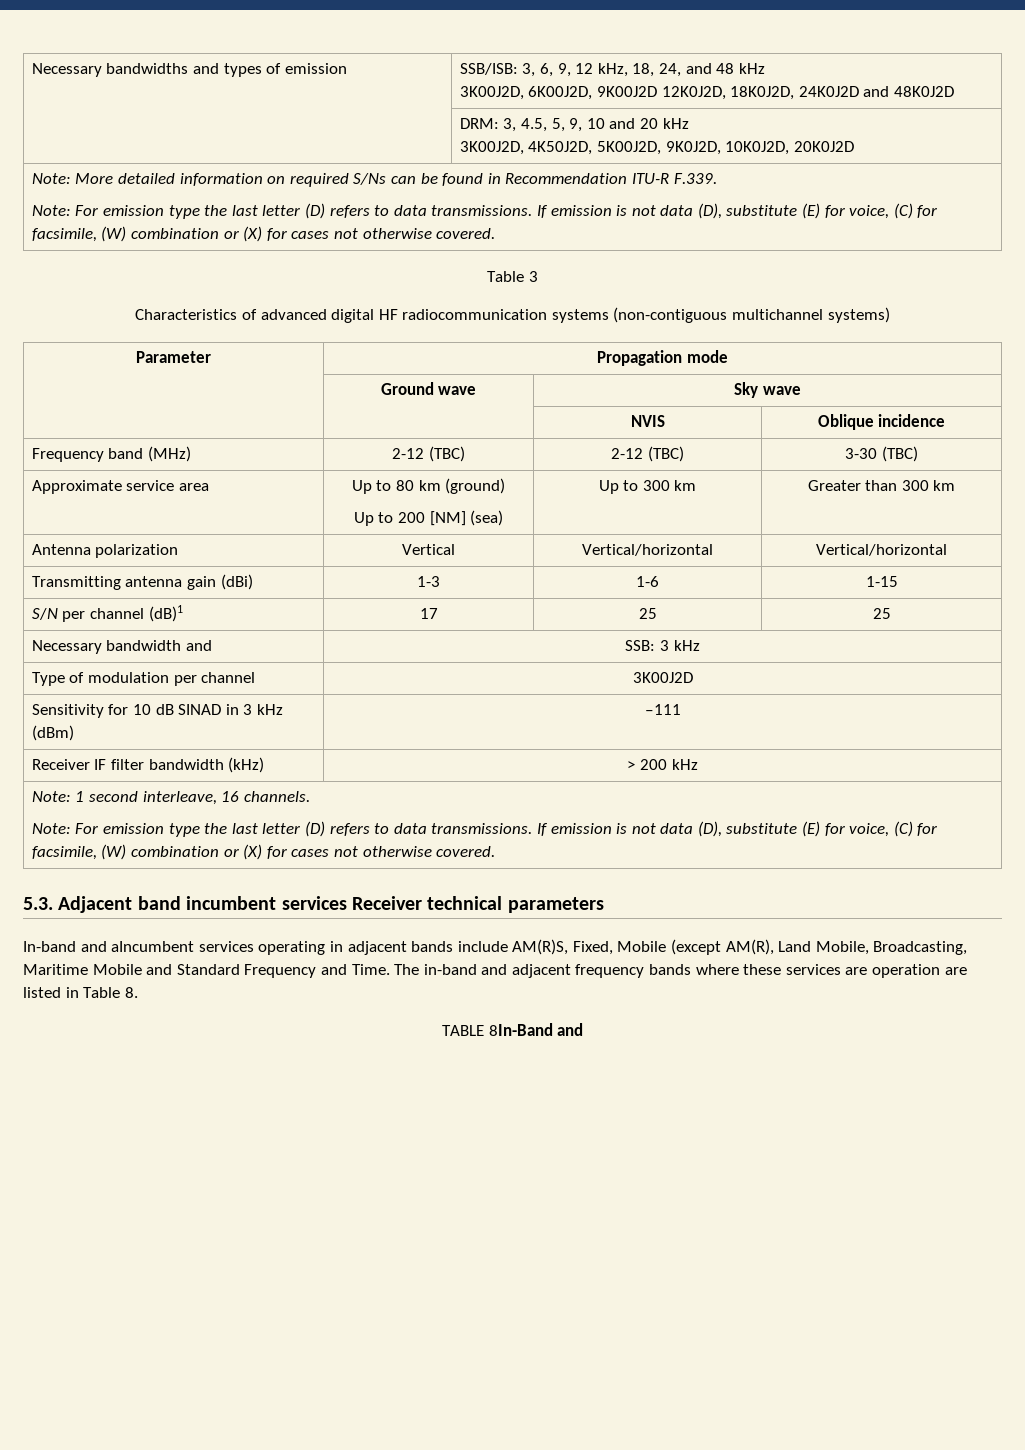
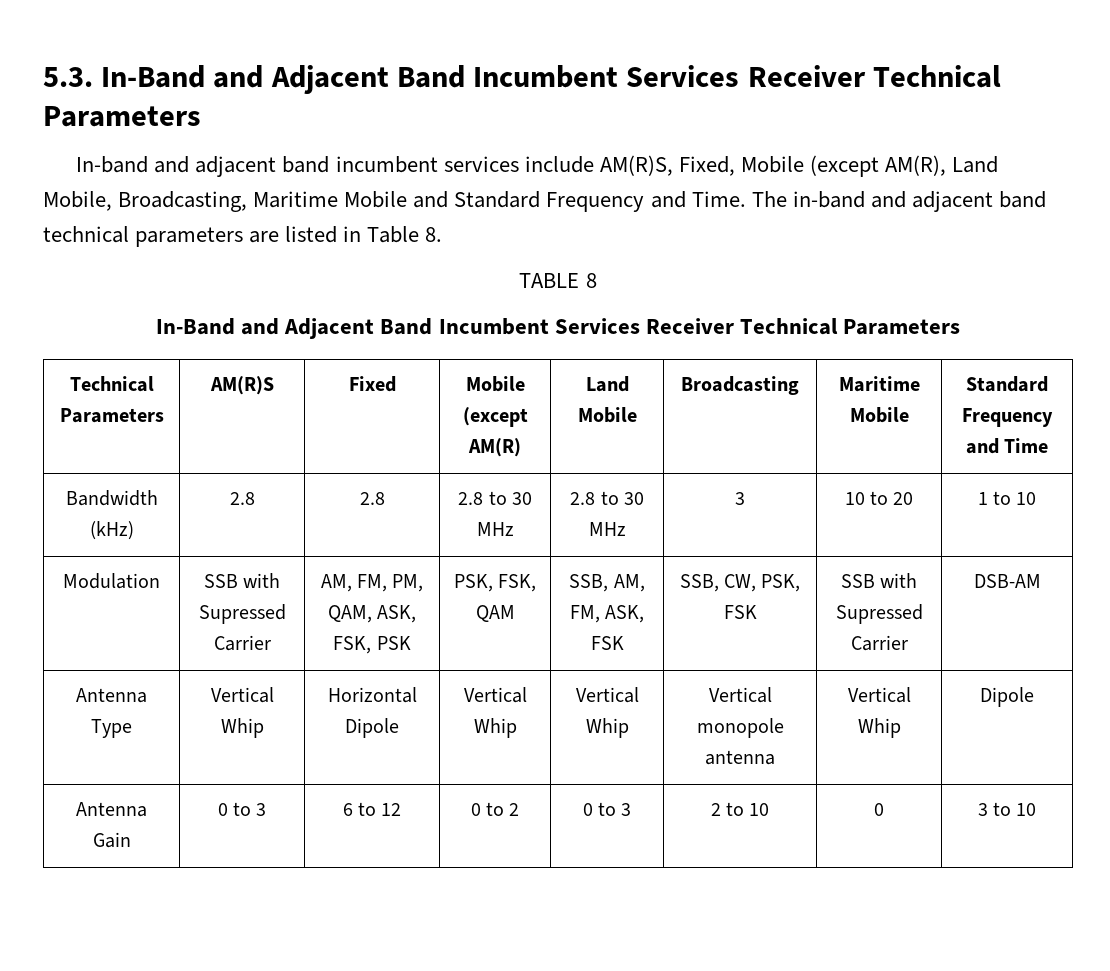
- Necessary bandwidths and types of emission | SSB/ISB: 3, 6, 9, 12 kHz, 18, 24, and 48 kHz
- 3K00J2D, 6K00J2D, 9K00J2D 12K0J2D, 18K0J2D, 24K0J2D and 48K0J2D
- | DRM: 3, 4.5, 5, 9, 10 and 20 kHz
- 3K00J2D, 4K50J2D, 5K00J2D, 9K0J2D, 10K0J2D, 20K0J2D
- Note: More detailed information on required S/Ns can be found in Recommendation ITU-R F.339.
- Note: For emission type the last letter (D) refers to data transmissions. If emission is not data (D), substitute (E) for voice, (C) for facsimile, (W) combination or (X) for cases not otherwise covered.
- Table 3
- Characteristics of advanced digital HF radiocommunication systems (non-contiguous multichannel systems)
- Parameter | Propagation mode
- | Ground wave | Sky wave
- | | NVIS | Oblique incidence
- Frequency band (MHz) | 2-12 (TBC) | 2-12 (TBC) | 3-30 (TBC)
- Approximate service area | Up to 80 km (ground)
- Up to 200 [NM] (sea) | Up to 300 km | Greater than 300 km
- Antenna polarization | Vertical | Vertical/horizontal | Vertical/horizontal
- Transmitting antenna gain (dBi) | 1-3 | 1-6 | 1-15
- S/N per channel (dB)1 | 17 | 25 | 25
- Necessary bandwidth and | SSB: 3 kHz
- Type of modulation per channel | 3K00J2D
- Sensitivity for 10 dB SINAD in 3 kHz (dBm) | ‒111
- Receiver IF filter bandwidth (kHz) | > 200 kHz
- Note: 1 second interleave, 16 channels.
- Note: For emission type the last letter (D) refers to data transmissions. If emission is not data (D), substitute (E) for voice, (C) for facsimile, (W) combination or (X) for cases not otherwise covered.
- 5.3. Adjacent band incumbent services Receiver technical parameters
- In-band and aIncumbent services operating in adjacent bands include AM(R)S, Fixed, Mobile (except AM(R), Land Mobile, Broadcasting, Maritime Mobile and Standard Frequency and Time.
+ 5.3. In-Band and Adjacent Band Incumbent Services Receiver Technical Parameters
+ In-band and adjacent band incumbent services include AM(R)S, Fixed, Mobile (except AM(R), Land Mobile, Broadcasting, Maritime Mobile and Standard Frequency and Time.
- The in-band and adjacent frequency bands where these services are operation are listed in Table 8.
+ The in-band and adjacent band technical parameters are listed in Table 8.
- TABLE 8In-Band and
+ TABLE 8
+ In-Band and Adjacent Band Incumbent Services Receiver Technical Parameters
+ Technical Parameters | AM(R)S | Fixed | Mobile (except AM(R) | Land Mobile | Broadcasting | Maritime Mobile | Standard Frequency and Time
+ Bandwidth (kHz) | 2.8 | 2.8 | 2.8 to 30 MHz | 2.8 to 30 MHz | 3 | 10 to 20 | 1 to 10
+ Modulation | SSB with Supressed Carrier | AM, FM, PM, QAM, ASK, FSK, PSK | PSK, FSK, QAM | SSB, AM, FM, ASK, FSK | SSB, CW, PSK, FSK | SSB with Supressed Carrier | DSB-AM
+ Antenna Type | Vertical Whip | Horizontal Dipole | Vertical Whip | Vertical Whip | Vertical monopole antenna | Vertical Whip | Dipole
+ Antenna Gain | 0 to 3 | 6 to 12 | 0 to 2 | 0 to 3 | 2 to 10 | 0 | 3 to 10

